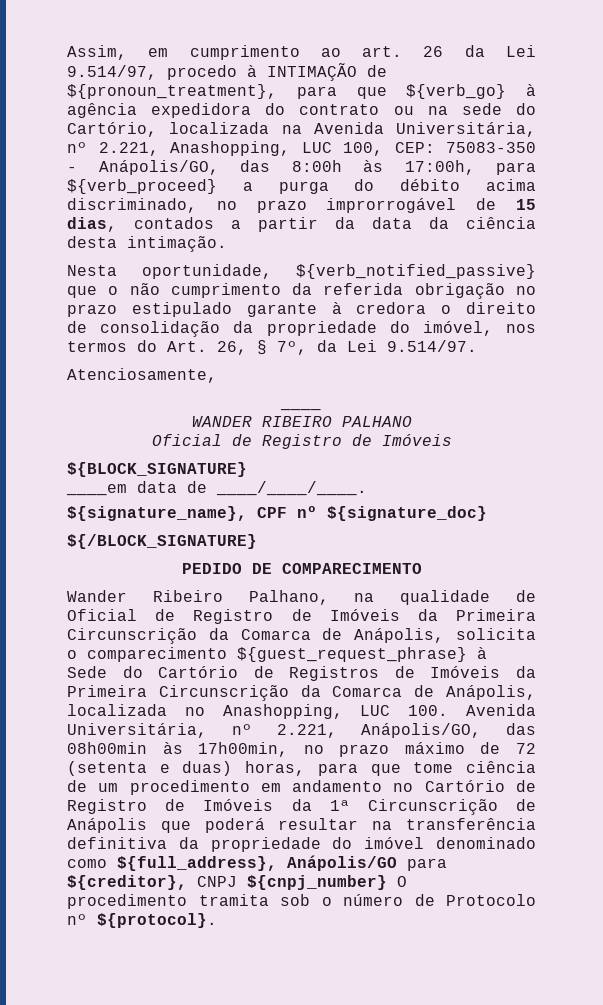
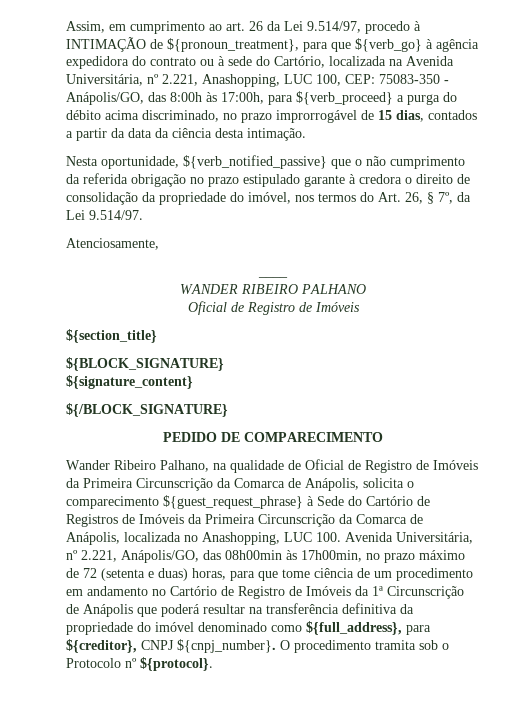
- Assim, em cumprimento ao art. 26 da Lei 9.514/97, procedo à INTIMAÇÃO de ${pronoun_treatment}, para que ${verb_go} à agência expedidora do contrato ou na sede do Cartório, localizada na Avenida Universitária, nº 2.221, Anashopping, LUC 100, CEP:
+ Assim, em cumprimento ao art. 26 da Lei 9.514/97, procedo à INTIMAÇÃO de ${pronoun_treatment}, para que ${verb_go} à agência expedidora do contrato ou à sede do Cartório, localizada na Avenida Universitária, nº 2.221, Anashopping, LUC 100, CEP:
+ ${section_title}
- ____em data de ____/____/____.
- ${signature_name}, CPF nº ${signature_doc}
+ ${signature_content}
- Wander Ribeiro Palhano, na qualidade de Oficial de Registro de Imóveis da Primeira Circunscrição da Comarca de Anápolis, solicita o comparecimento ${guest_request_phrase} à Sede do Cartório de Registros de Imóveis da Primeira Circunscrição da Comarca de Anápolis, localizada no Anashopping, LUC 100. Avenida Universitária, nº 2.221, Anápolis/GO, das 08h00min às 17h00min, no prazo máximo de 72 (setenta e duas) horas, para que tome ciência de um procedimento em andamento no Cartório de Registro de Imóveis da 1ª Circunscrição de Anápolis que poderá resultar na transferência definitiva da propriedade do imóvel denominado como ${full_address}, Anápolis/GO para ${creditor}, CNPJ ${cnpj_number} O procedimento tramita sob o número de Protocolo nº ${protocol}.
+ Wander Ribeiro Palhano, na qualidade de Oficial de Registro de Imóveis da Primeira Circunscrição da Comarca de Anápolis, solicita o comparecimento ${guest_request_phrase} à Sede do Cartório de Registros de Imóveis da Primeira Circunscrição da Comarca de Anápolis, localizada no Anashopping, LUC 100. Avenida Universitária, nº 2.221, Anápolis/GO, das 08h00min às 17h00min, no prazo máximo de 72 (setenta e duas) horas, para que tome ciência de um procedimento em andamento no Cartório de Registro de Imóveis da 1ª Circunscrição de Anápolis que poderá resultar na transferência definitiva da propriedade do imóvel denominado como ${full_address}, para ${creditor}, CNPJ ${cnpj_number}. O procedimento tramita sob o Protocolo nº ${protocol}.

